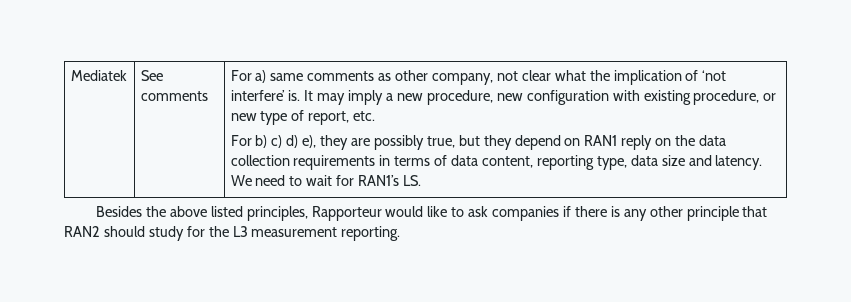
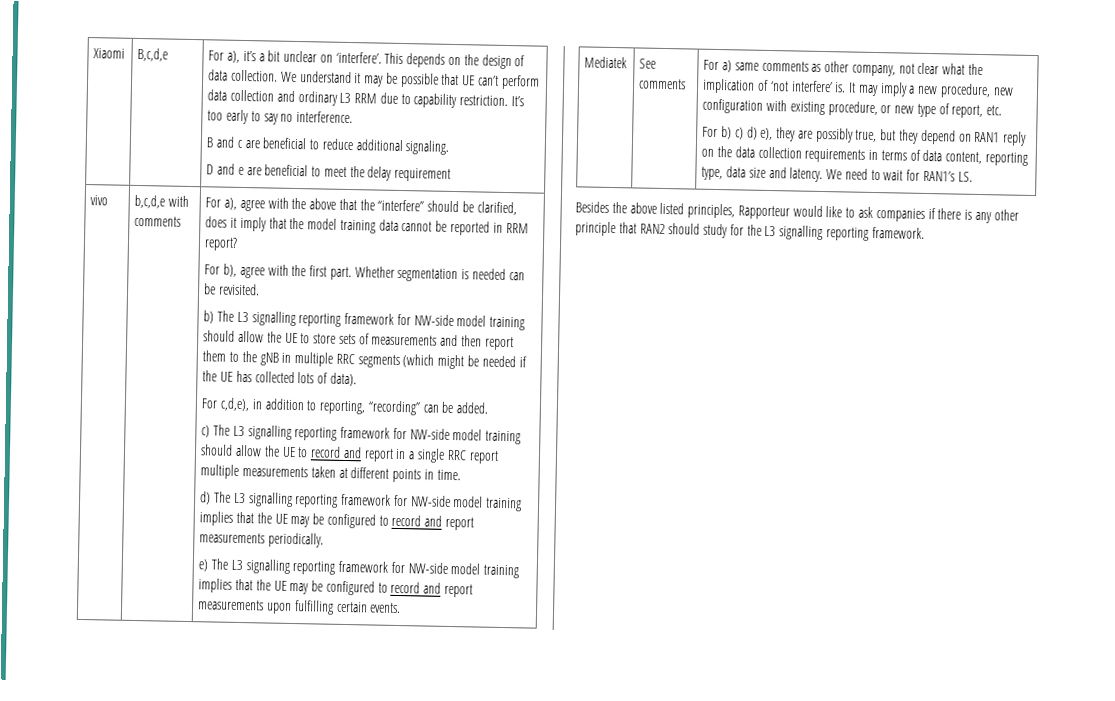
+ Xiaomi | B,c,d,e | For a), it’s a bit unclear on ‘interfere’. This depends on the design of data collection. We understand it may be possible that UE can’t perform data collection and ordinary L3 RRM due to capability restriction. It’s too early to say no interference.
+ B and c are beneficial to reduce additional signaling.
+ D and e are beneficial to meet the delay requirement
+ vivo | b,c,d,e with comments | For a), agree with the above that the “interfere” should be clarified, does it imply that the model training data cannot be reported in RRM report?
+ For b), agree with the first part. Whether segmentation is needed can be revisited.
+ b) The L3 signalling reporting framework for NW-side model training should allow the UE to store sets of measurements and then report them to the gNB in multiple RRC segments (which might be needed if the UE has collected lots of data).
+ For c,d,e), in addition to reporting, “recording” can be added.
+ c) The L3 signalling reporting framework for NW-side model training should allow the UE to record and report in a single RRC report multiple measurements taken at different points in time.
+ d) The L3 signalling reporting framework for NW-side model training implies that the UE may be configured to record and report measurements periodically.
+ e) The L3 signalling reporting framework for NW-side model training implies that the UE may be configured to record and report measurements upon fulfilling certain events.
- Besides the above listed principles, Rapporteur would like to ask companies if there is any other principle that RAN2 should study for the L3 measurement reporting.
+ Besides the above listed principles, Rapporteur would like to ask companies if there is any other principle that RAN2 should study for the L3 signalling reporting framework.

